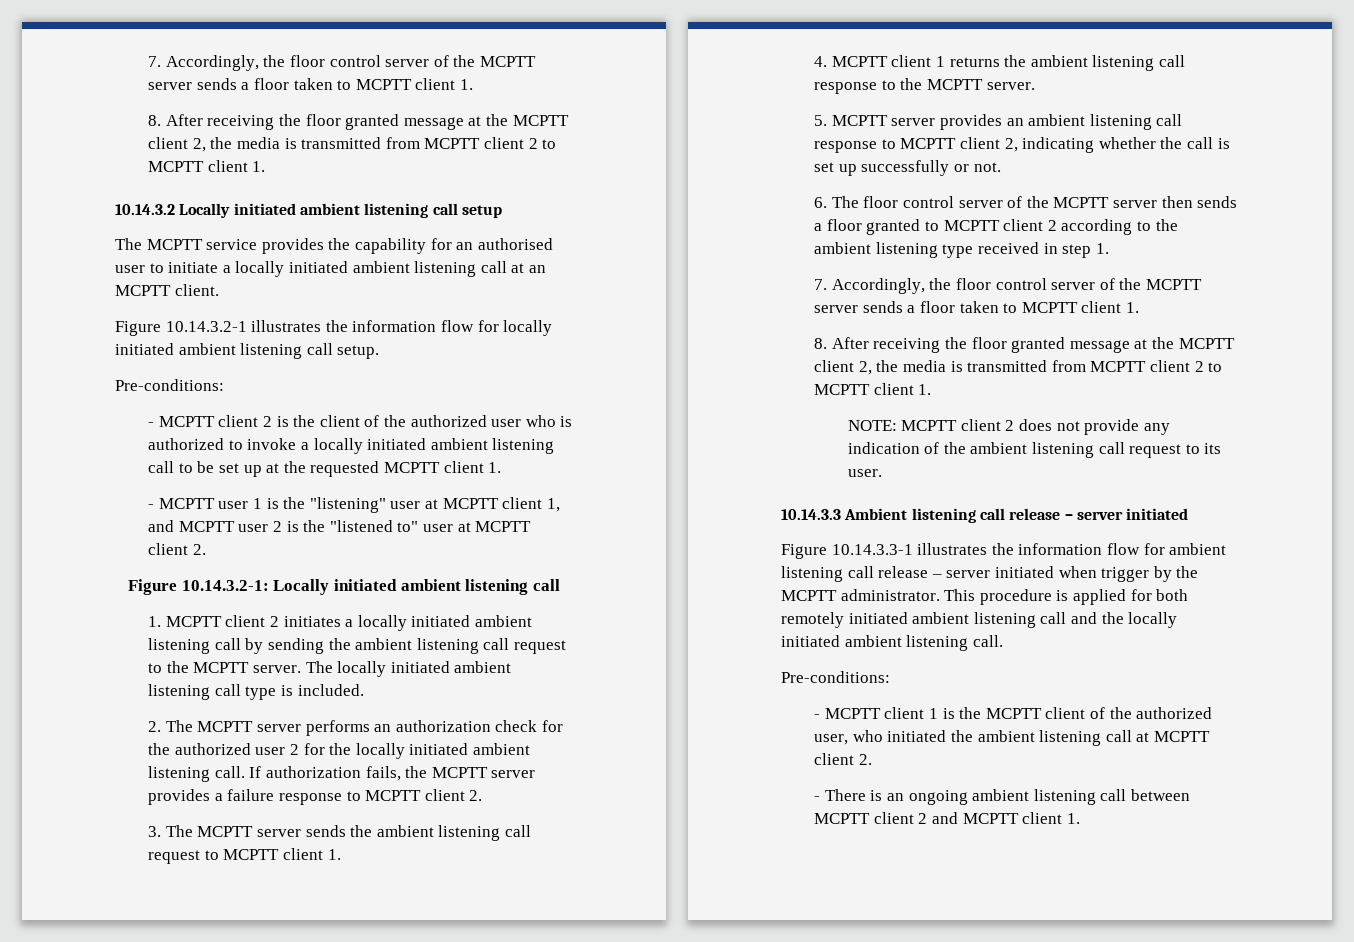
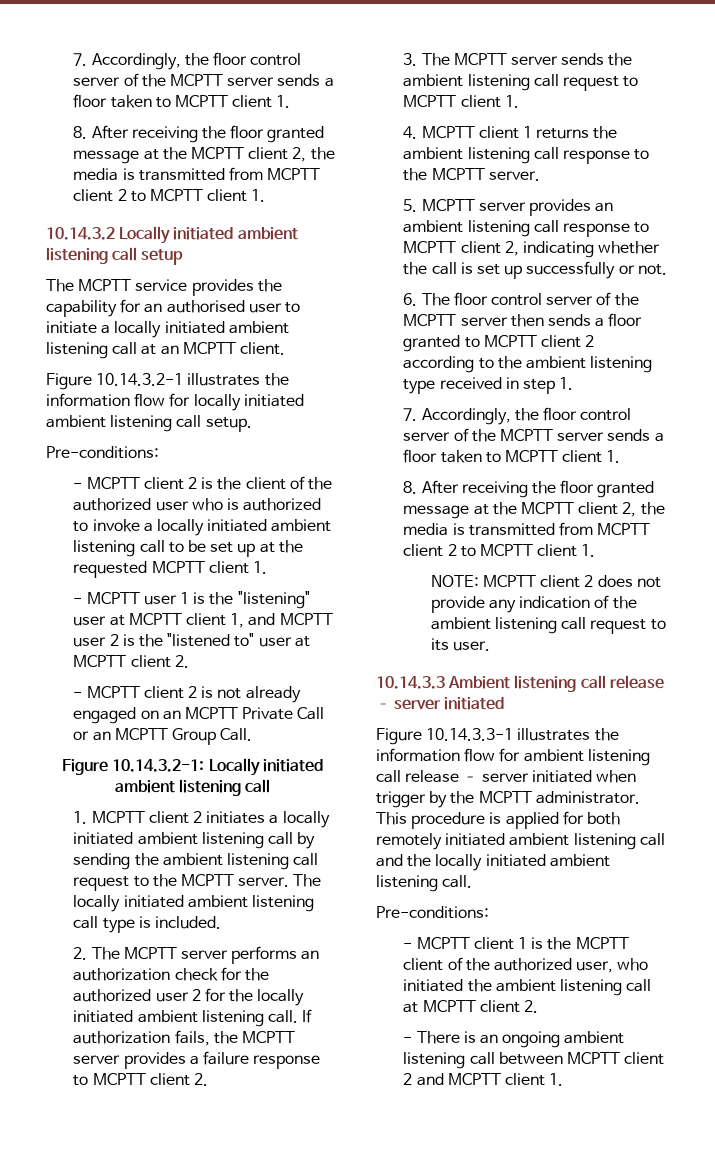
+ - MCPTT client 2 is not already engaged on an MCPTT Private Call or an MCPTT Group Call.

